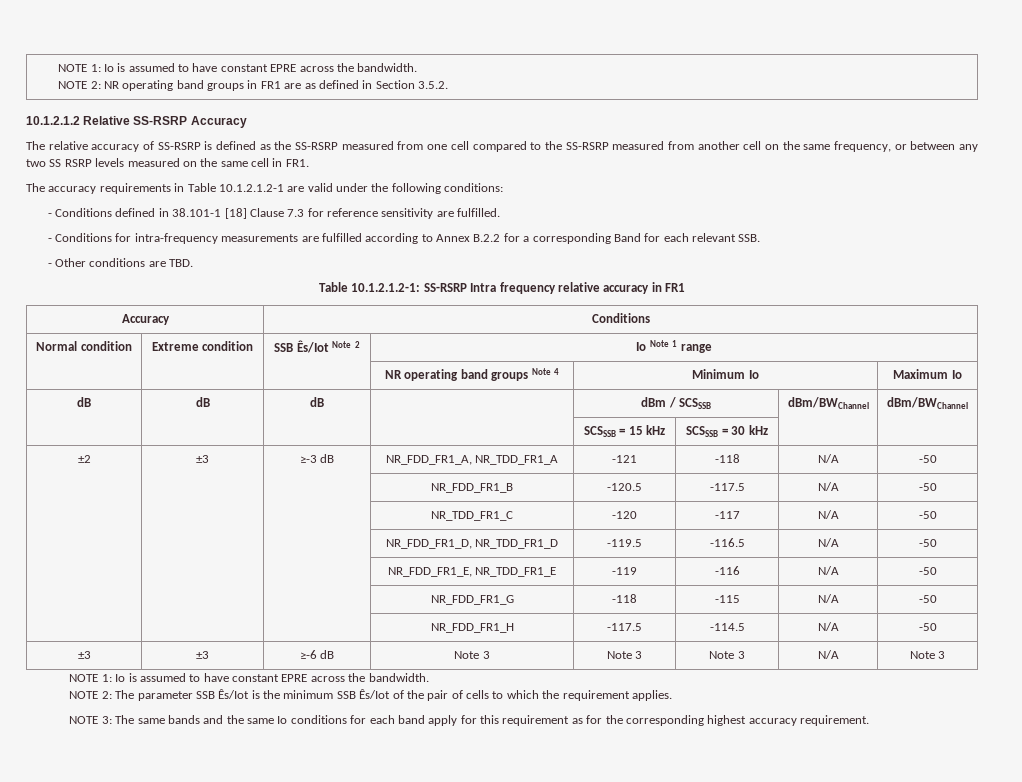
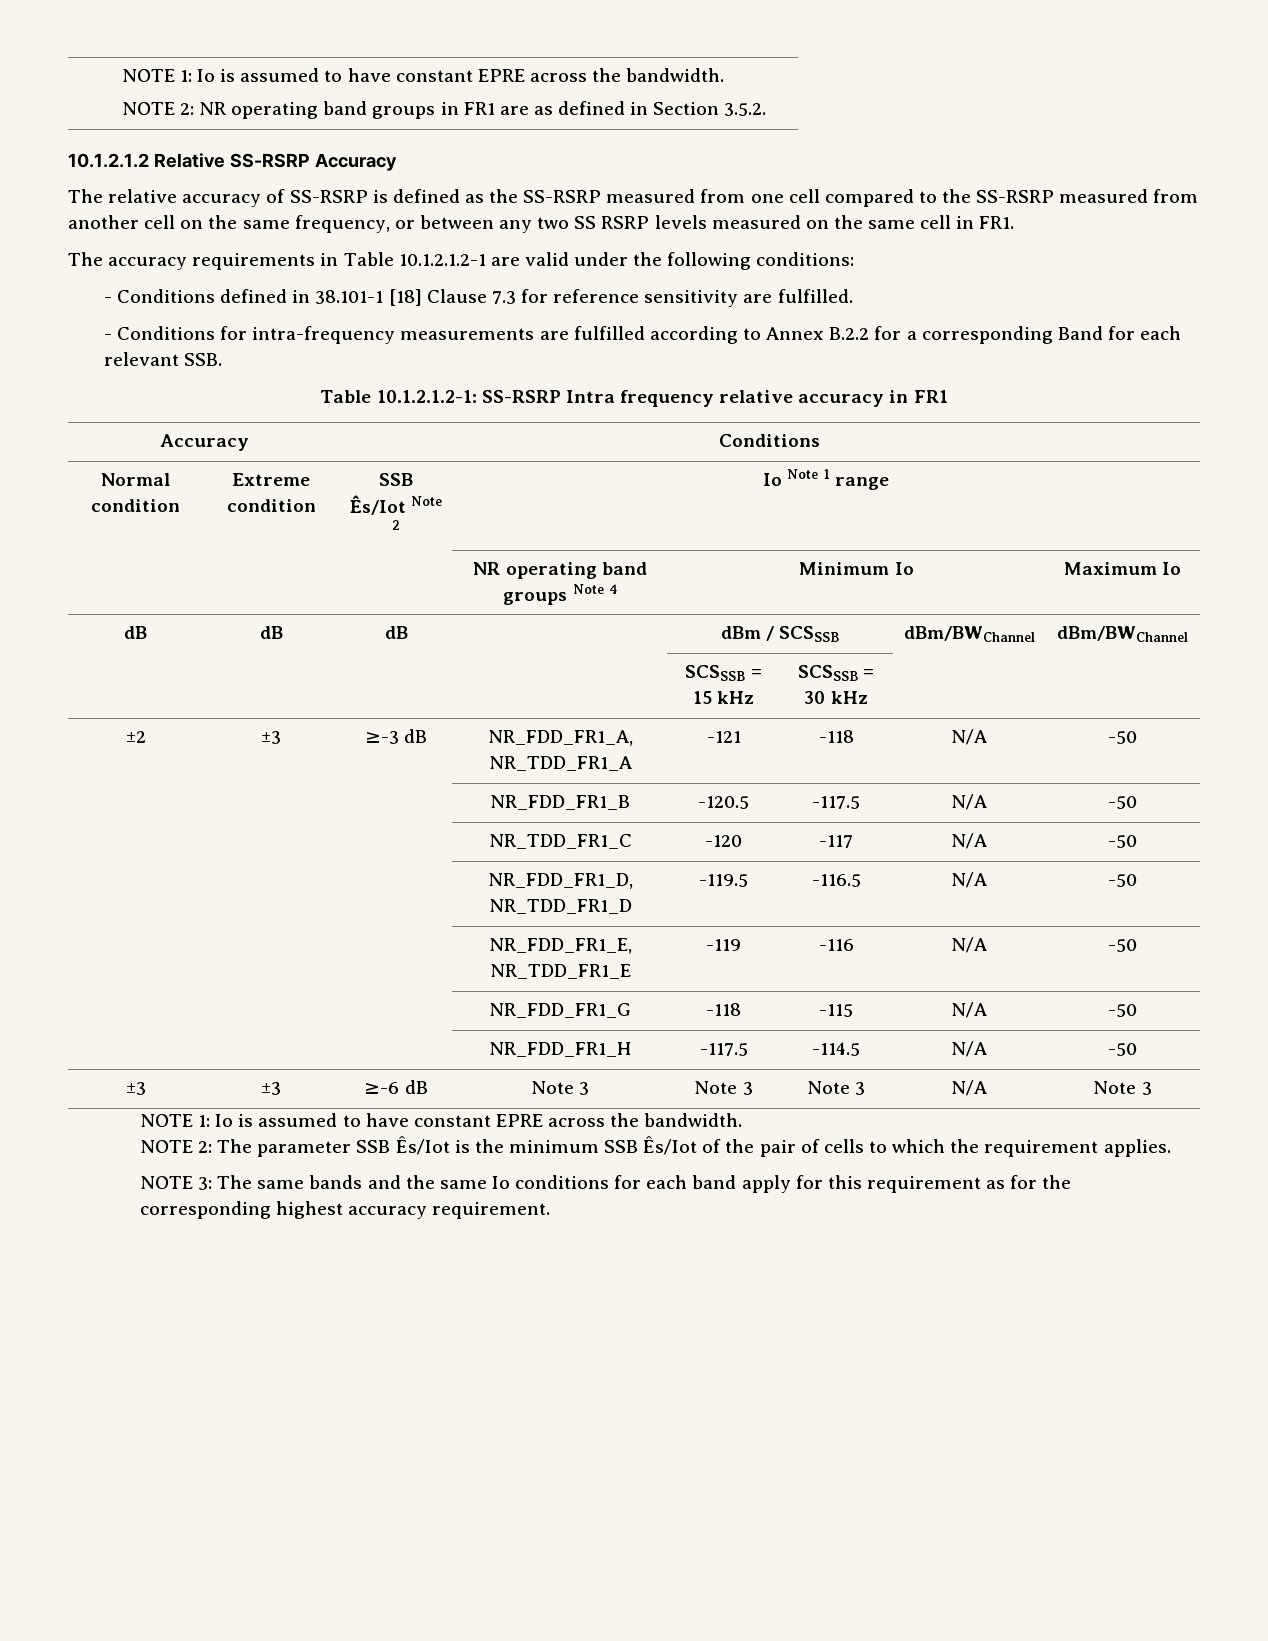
- - Other conditions are TBD.

